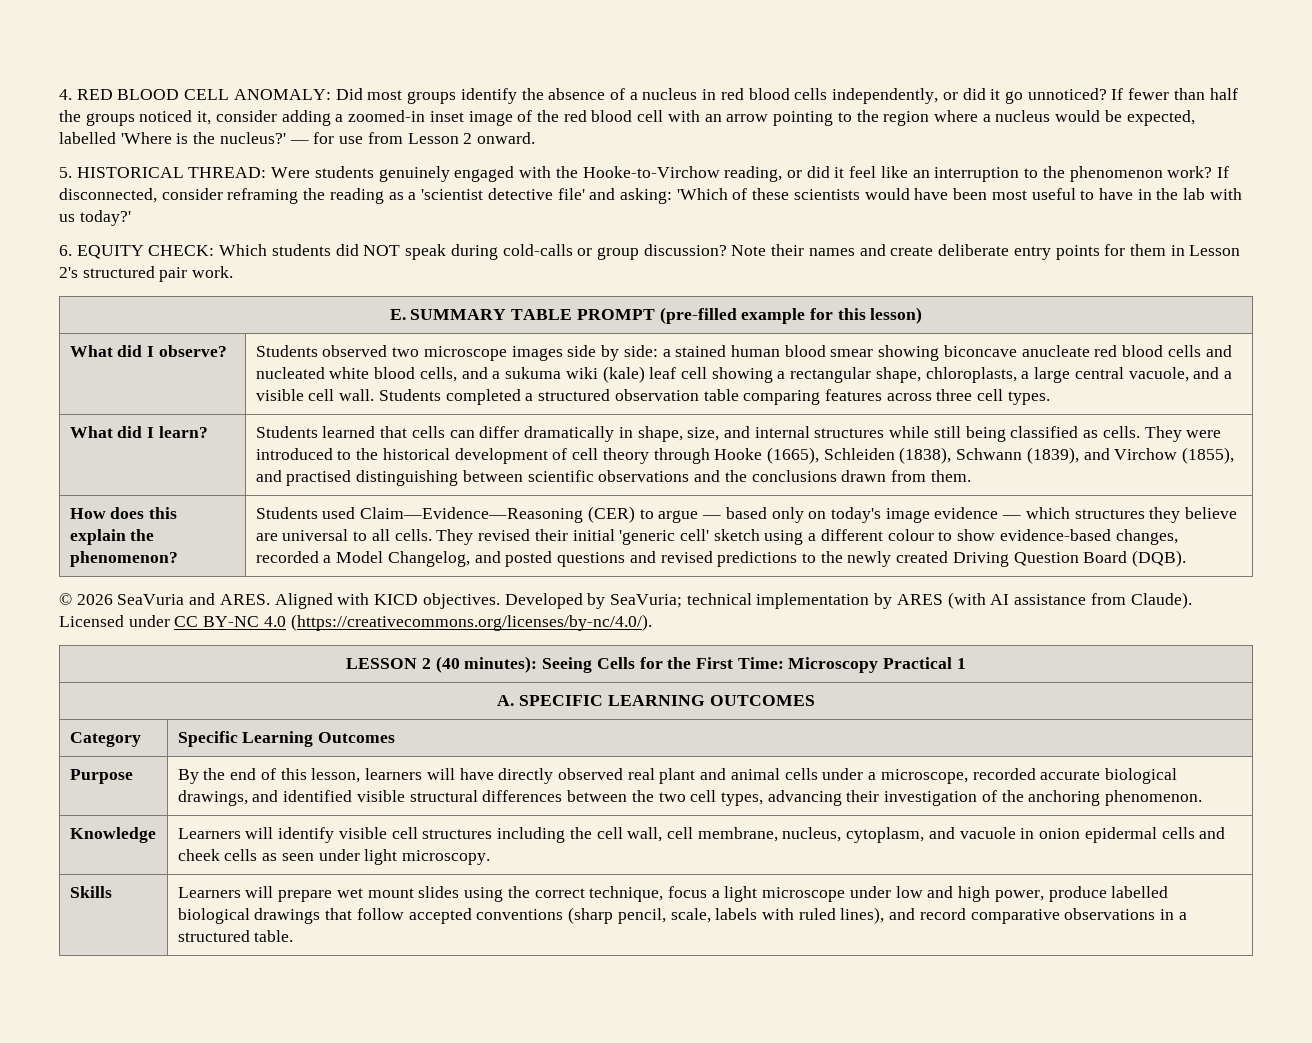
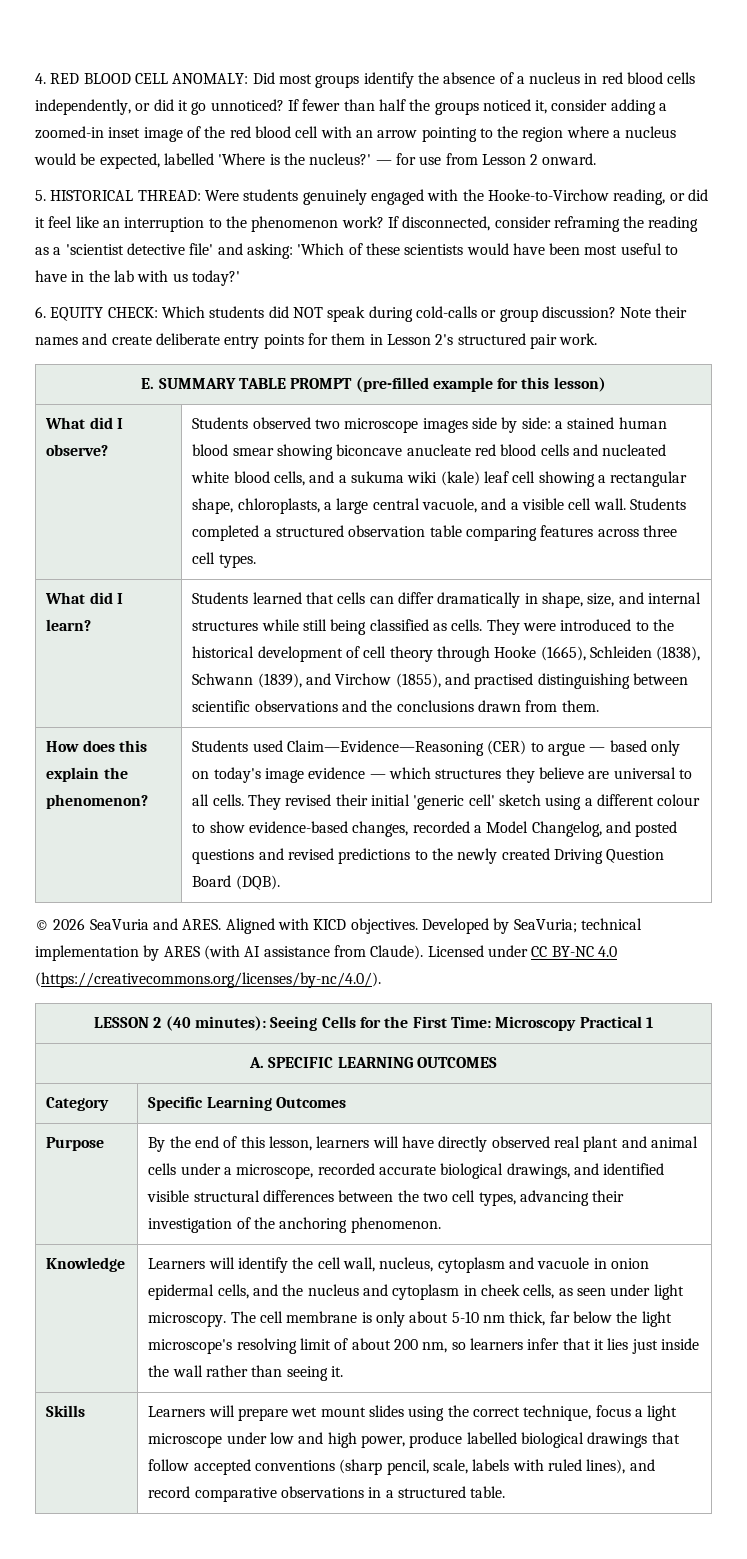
- Learners will identify visible cell structures including the cell wall, cell membrane, nucleus, cytoplasm, and vacuole in onion epidermal cells and cheek cells as seen under light microscopy.
+ Learners will identify the cell wall, nucleus, cytoplasm and vacuole in onion epidermal cells, and the nucleus and cytoplasm in cheek cells, as seen under light microscopy. The cell membrane is only about 5-10 nm thick, far below the light microscope's resolving limit of about 200 nm, so learners infer that it lies just inside the wall rather than seeing it.

